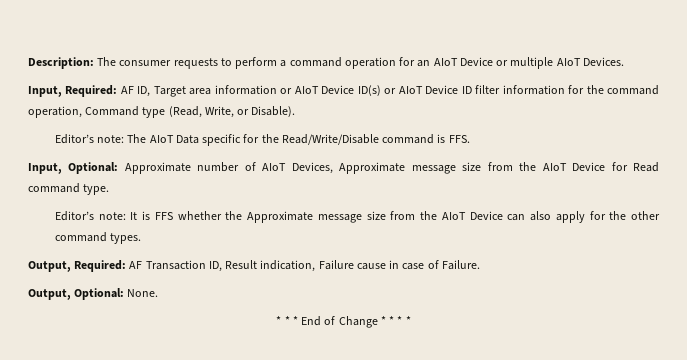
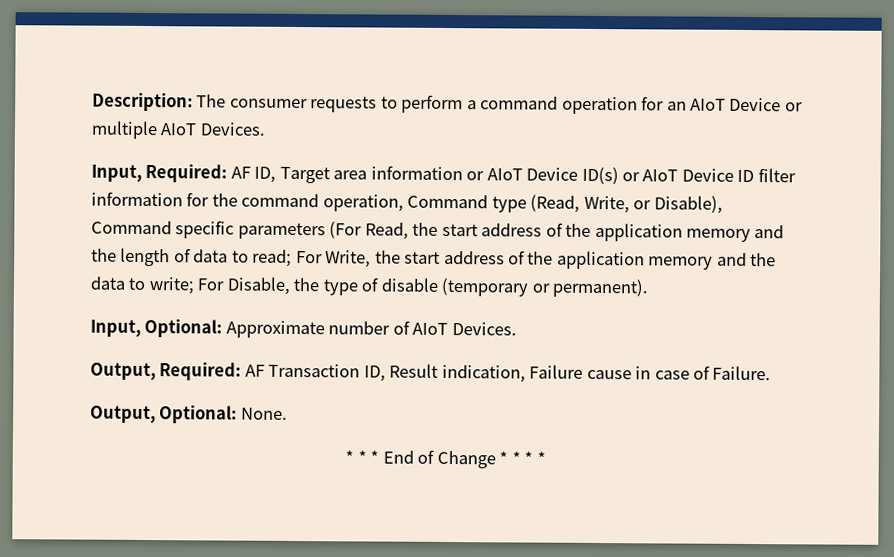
- Input, Required: AF ID, Target area information or AIoT Device ID(s) or AIoT Device ID filter information for the command operation, Command type (Read, Write, or Disable).
- Editor’s note: The AIoT Data specific for the Read/Write/Disable command is FFS.
+ Input, Required: AF ID, Target area information or AIoT Device ID(s) or AIoT Device ID filter information for the command operation, Command type (Read, Write, or Disable), Command specific parameters (For Read, the start address of the application memory and the length of data to read; For Write, the start address of the application memory and the data to write; For Disable, the type of disable (temporary or permanent).
- Input, Optional: Approximate number of AIoT Devices, Approximate message size from the AIoT Device for Read command type.
- Editor’s note: It is FFS whether the Approximate message size from the AIoT Device can also apply for the other command types.
+ Input, Optional: Approximate number of AIoT Devices.

